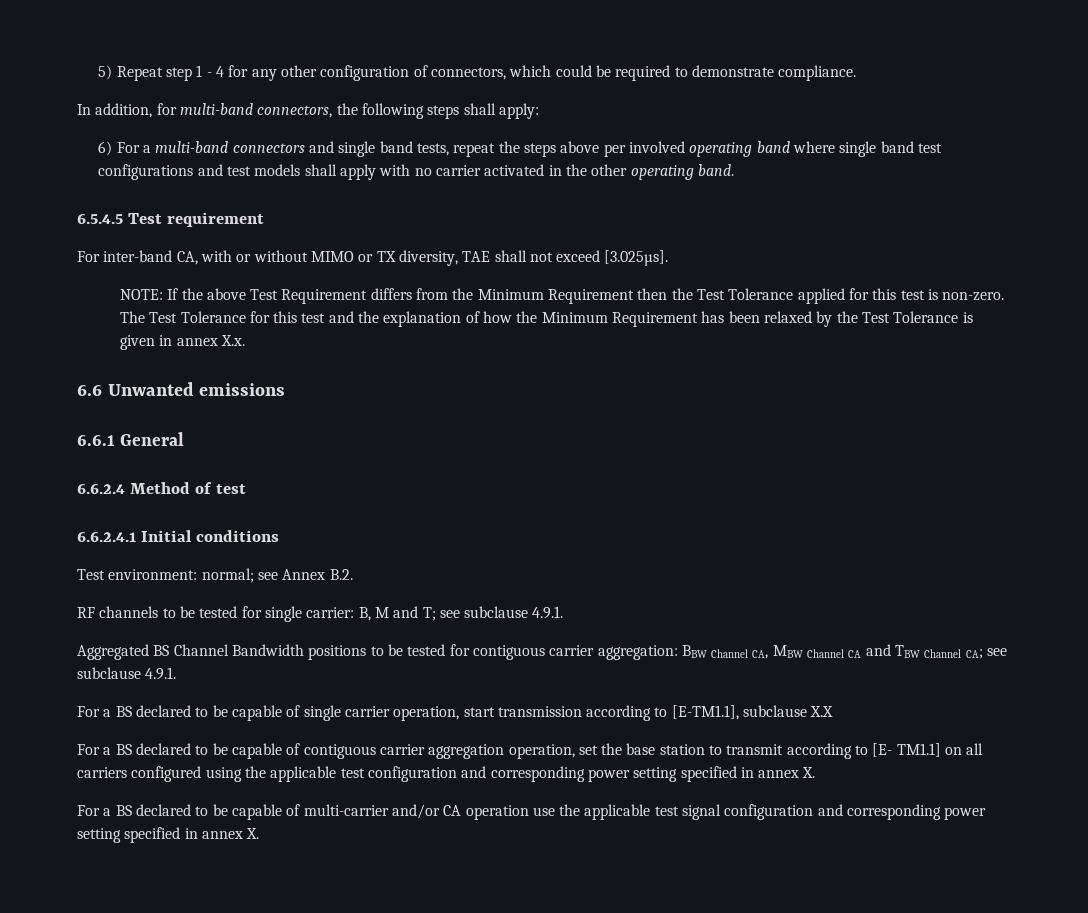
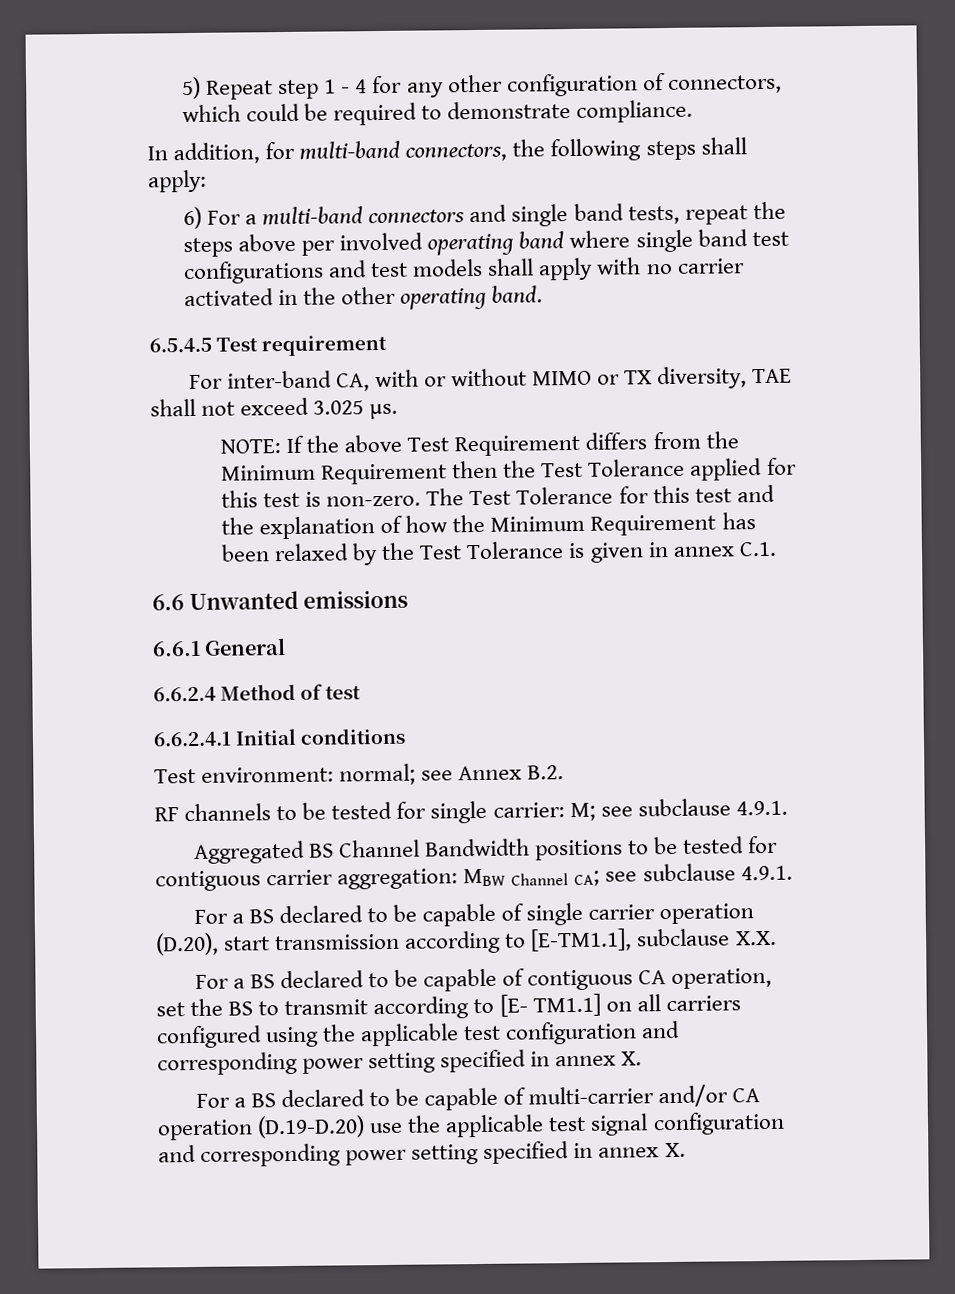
- For inter-band CA, with or without MIMO or TX diversity, TAE shall not exceed [3.025µs].
+ For inter-band CA, with or without MIMO or TX diversity, TAE shall not exceed 3.025 µs.
- The Test Tolerance for this test and the explanation of how the Minimum Requirement has been relaxed by the Test Tolerance is given in annex X.x.
+ The Test Tolerance for this test and the explanation of how the Minimum Requirement has been relaxed by the Test Tolerance is given in annex C.1.
- RF channels to be tested for single carrier: B, M and T; see subclause 4.9.1.
+ RF channels to be tested for single carrier: M; see subclause 4.9.1.
- Aggregated BS Channel Bandwidth positions to be tested for contiguous carrier aggregation: BBW Channel CA, MBW Channel CA and TBW Channel CA; see subclause 4.9.1.
+ Aggregated BS Channel Bandwidth positions to be tested for contiguous carrier aggregation: MBW Channel CA; see subclause 4.9.1.
- For a BS declared to be capable of single carrier operation, start transmission according to [E-TM1.1], subclause X.X
+ For a BS declared to be capable of single carrier operation (D.20), start transmission according to [E-TM1.1], subclause X.X.
- For a BS declared to be capable of contiguous carrier aggregation operation, set the base station to transmit according to [E- TM1.1] on all carriers configured using the applicable test configuration and corresponding power setting specified in annex X.
+ For a BS declared to be capable of contiguous CA operation, set the BS to transmit according to [E- TM1.1] on all carriers configured using the applicable test configuration and corresponding power setting specified in annex X.
- For a BS declared to be capable of multi-carrier and/or CA operation use the applicable test signal configuration and corresponding power setting specified in annex X.
+ For a BS declared to be capable of multi-carrier and/or CA operation (D.19-D.20) use the applicable test signal configuration and corresponding power setting specified in annex X.

